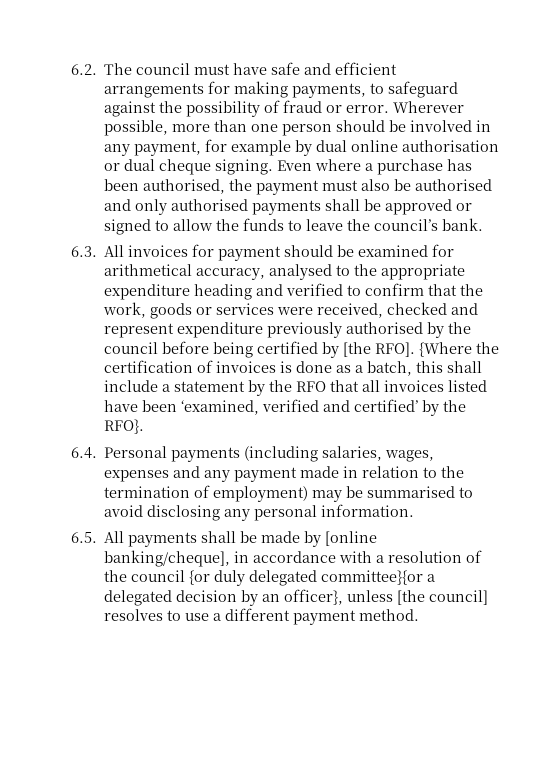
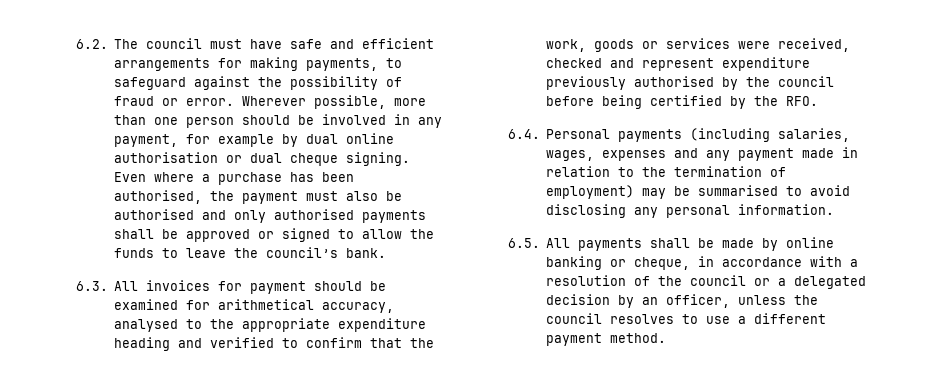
- 6.3. All invoices for payment should be examined for arithmetical accuracy, analysed to the appropriate expenditure heading and verified to confirm that the work, goods or services were received, checked and represent expenditure previously authorised by the council before being certified by [the RFO]. {Where the certification of invoices is done as a batch, this shall include a statement by the RFO that all invoices listed have been ‘examined, verified and certified’ by the RFO}.
+ 6.3. All invoices for payment should be examined for arithmetical accuracy, analysed to the appropriate expenditure heading and verified to confirm that the work, goods or services were received, checked and represent expenditure previously authorised by the council before being certified by the RFO.
- 6.5. All payments shall be made by [online banking/cheque], in accordance with a resolution of the council {or duly delegated committee}{or a delegated decision by an officer}, unless [the council] resolves to use a different payment method.
+ 6.5. All payments shall be made by online banking or cheque, in accordance with a resolution of the council or a delegated decision by an officer, unless the council resolves to use a different payment method.

